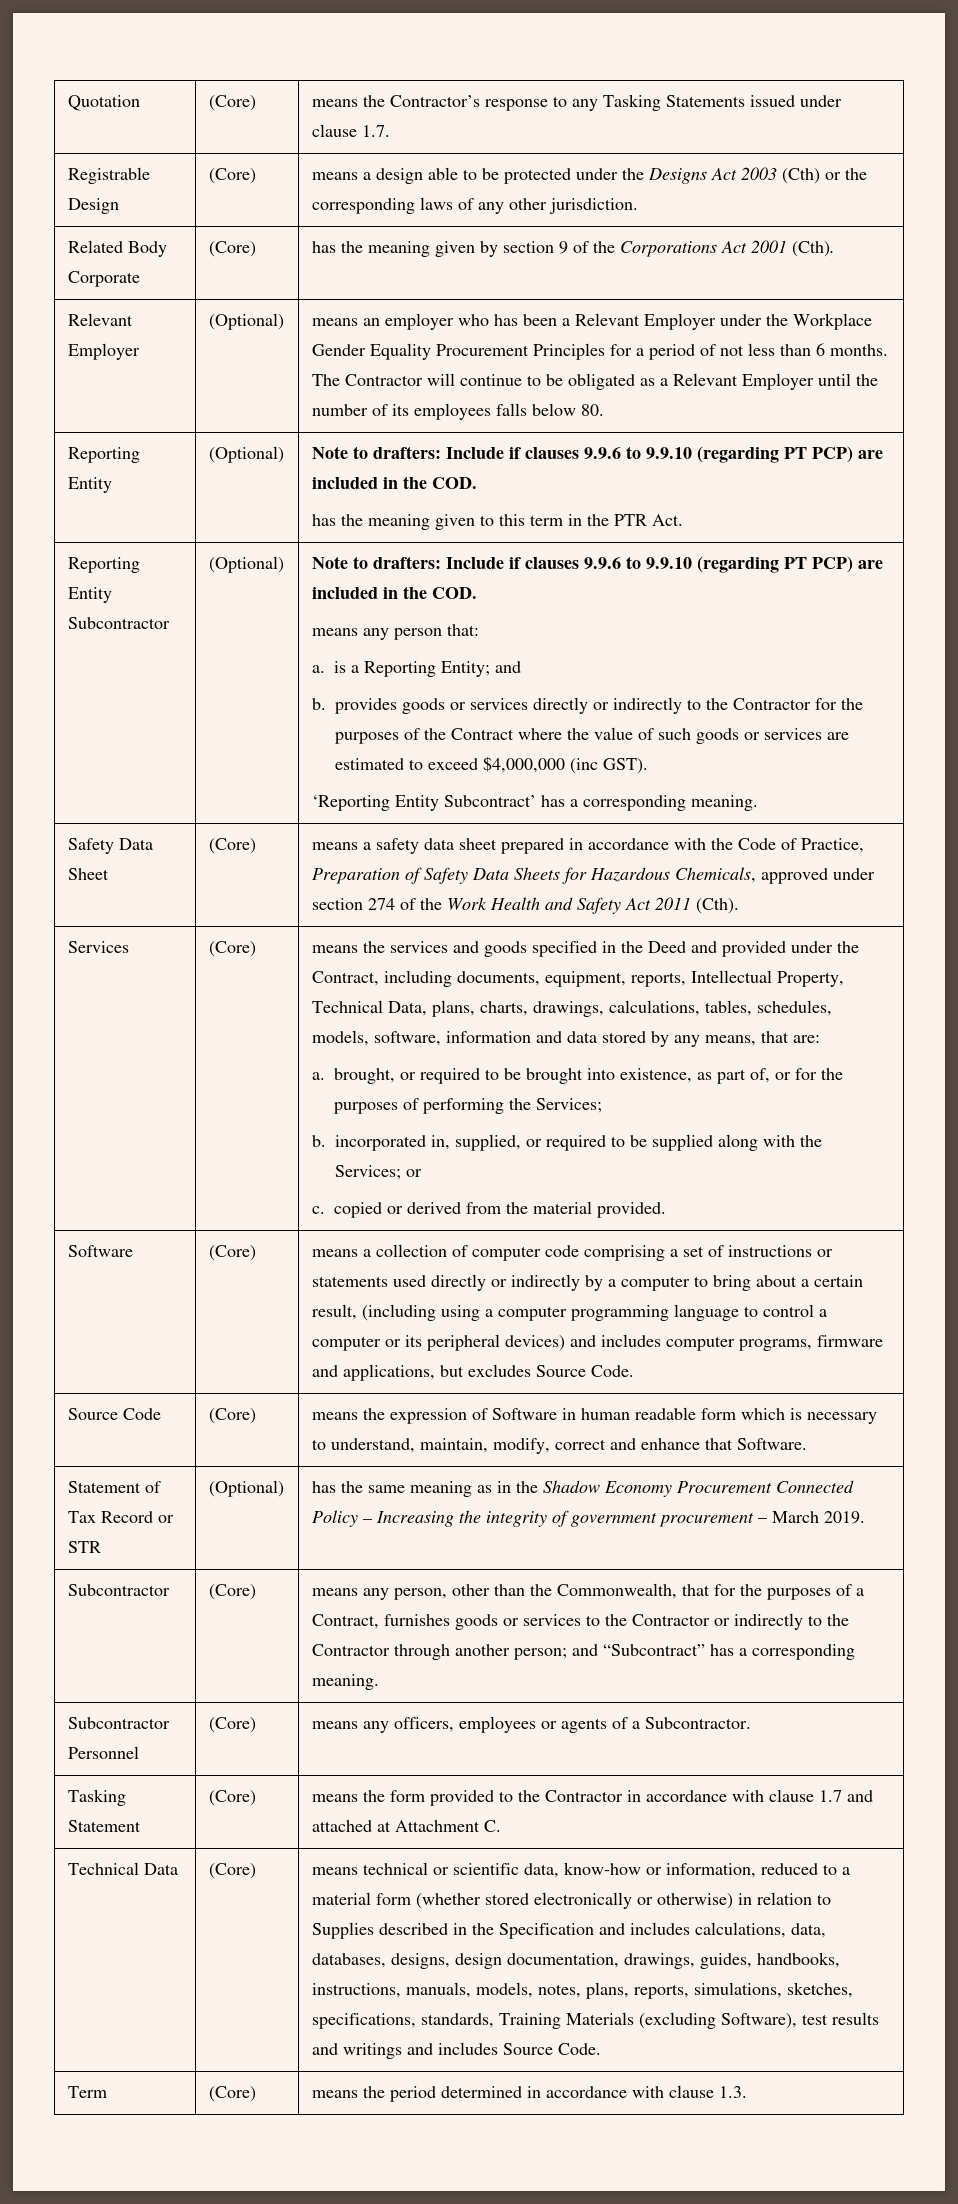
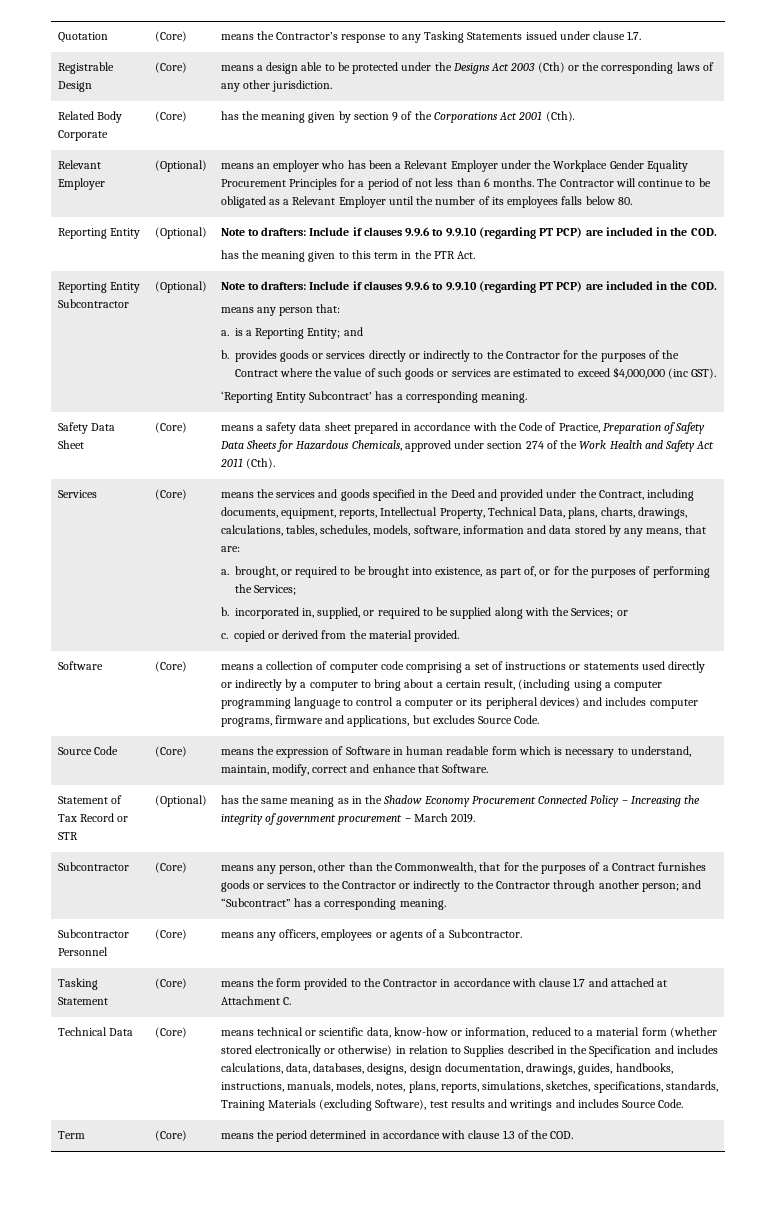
- Subcontractor | (Core) | means any person, other than the Commonwealth, that for the purposes of a Contract, furnishes goods or services to the Contractor or indirectly to the Contractor through another person; and “Subcontract” has a corresponding meaning.
+ Subcontractor | (Core) | means any person, other than the Commonwealth, that for the purposes of a Contract furnishes goods or services to the Contractor or indirectly to the Contractor through another person; and “Subcontract” has a corresponding meaning.
- Term | (Core) | means the period determined in accordance with clause 1.3.
+ Term | (Core) | means the period determined in accordance with clause 1.3 of the COD.

